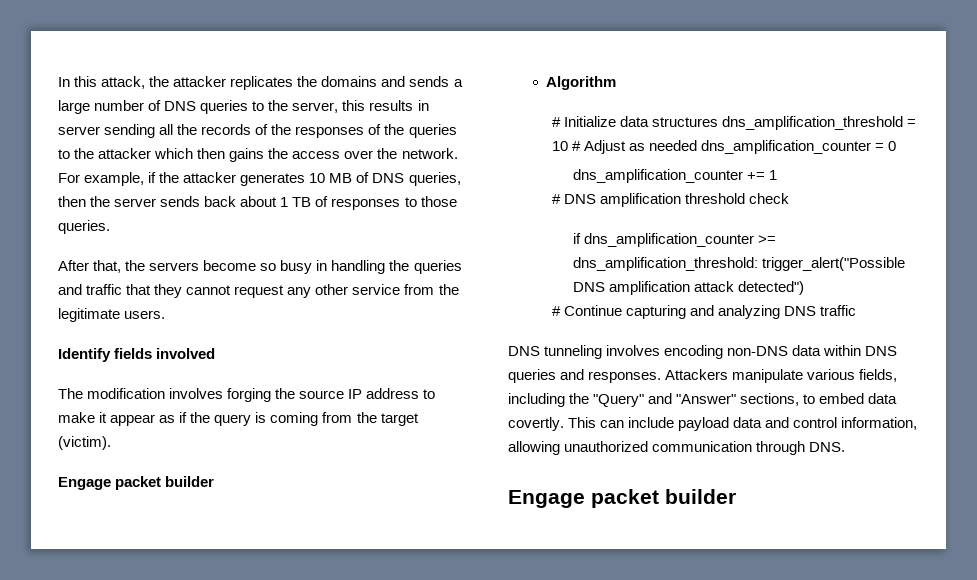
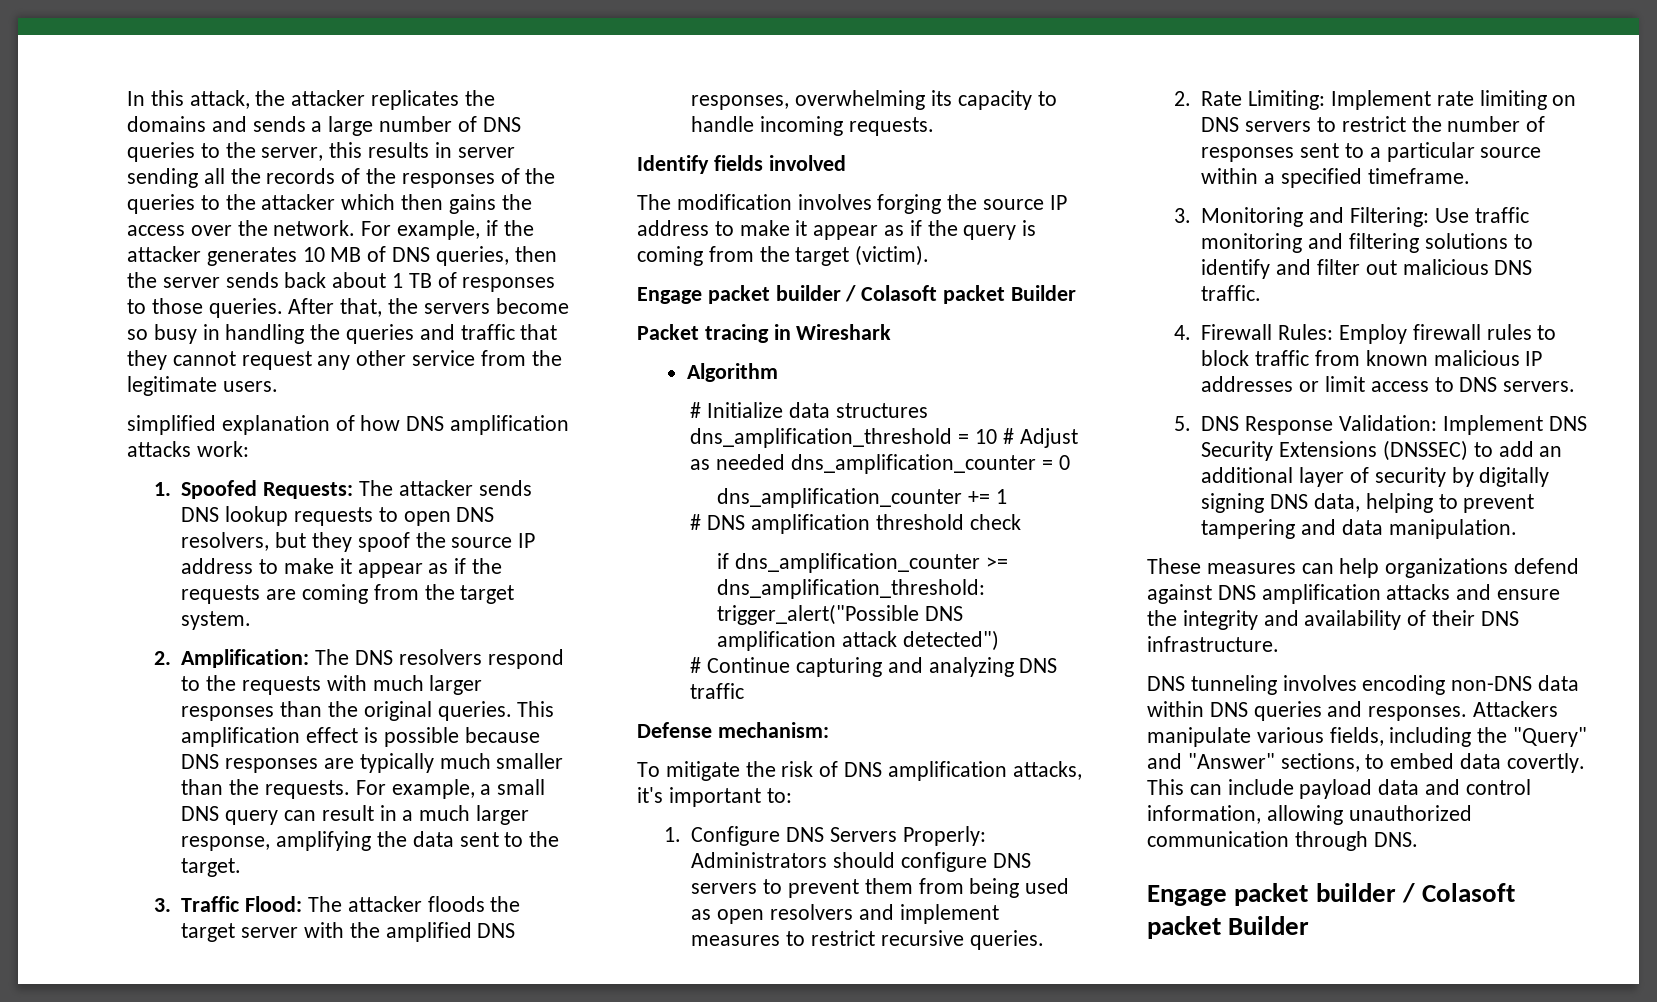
- For example, if the attacker generates 10 MB of DNS queries, then the server sends back about 1 TB of responses to those queries.
- After that, the servers become so busy in handling the queries and traffic that they cannot request any other service from the legitimate users.
+ For example, if the attacker generates 10 MB of DNS queries, then the server sends back about 1 TB of responses to those queries. After that, the servers become so busy in handling the queries and traffic that they cannot request any other service from the legitimate users.
+ simplified explanation of how DNS amplification attacks work:
+ 1. Spoofed Requests: The attacker sends DNS lookup requests to open DNS resolvers, but they spoof the source IP address to make it appear as if the requests are coming from the target system.
+ 2. Amplification: The DNS resolvers respond to the requests with much larger responses than the original queries. This amplification effect is possible because DNS responses are typically much smaller than the requests. For example, a small DNS query can result in a much larger response, amplifying the data sent to the target.
+ 3. Traffic Flood: The attacker floods the target server with the amplified DNS responses, overwhelming its capacity to handle incoming requests.
  The modification involves forging the source IP address to make it appear as if the query is coming from the target (victim).
- Engage packet builder
+ Engage packet builder / Colasoft packet Builder
+ Packet tracing in Wireshark
+ Defense mechanism:
+ To mitigate the risk of DNS amplification attacks, it's important to:
+ 1. Configure DNS Servers Properly: Administrators should configure DNS servers to prevent them from being used as open resolvers and implement measures to restrict recursive queries.
+ 2. Rate Limiting: Implement rate limiting on DNS servers to restrict the number of responses sent to a particular source within a specified timeframe.
+ 3. Monitoring and Filtering: Use traffic monitoring and filtering solutions to identify and filter out malicious DNS traffic.
+ 4. Firewall Rules: Employ firewall rules to block traffic from known malicious IP addresses or limit access to DNS servers.
+ 5. DNS Response Validation: Implement DNS Security Extensions (DNSSEC) to add an additional layer of security by digitally signing DNS data, helping to prevent tampering and data manipulation.
+ These measures can help organizations defend against DNS amplification attacks and ensure the integrity and availability of their DNS infrastructure.
  This can include payload data and control information, allowing unauthorized communication through DNS.
- Engage packet builder
+ Engage packet builder / Colasoft packet Builder

